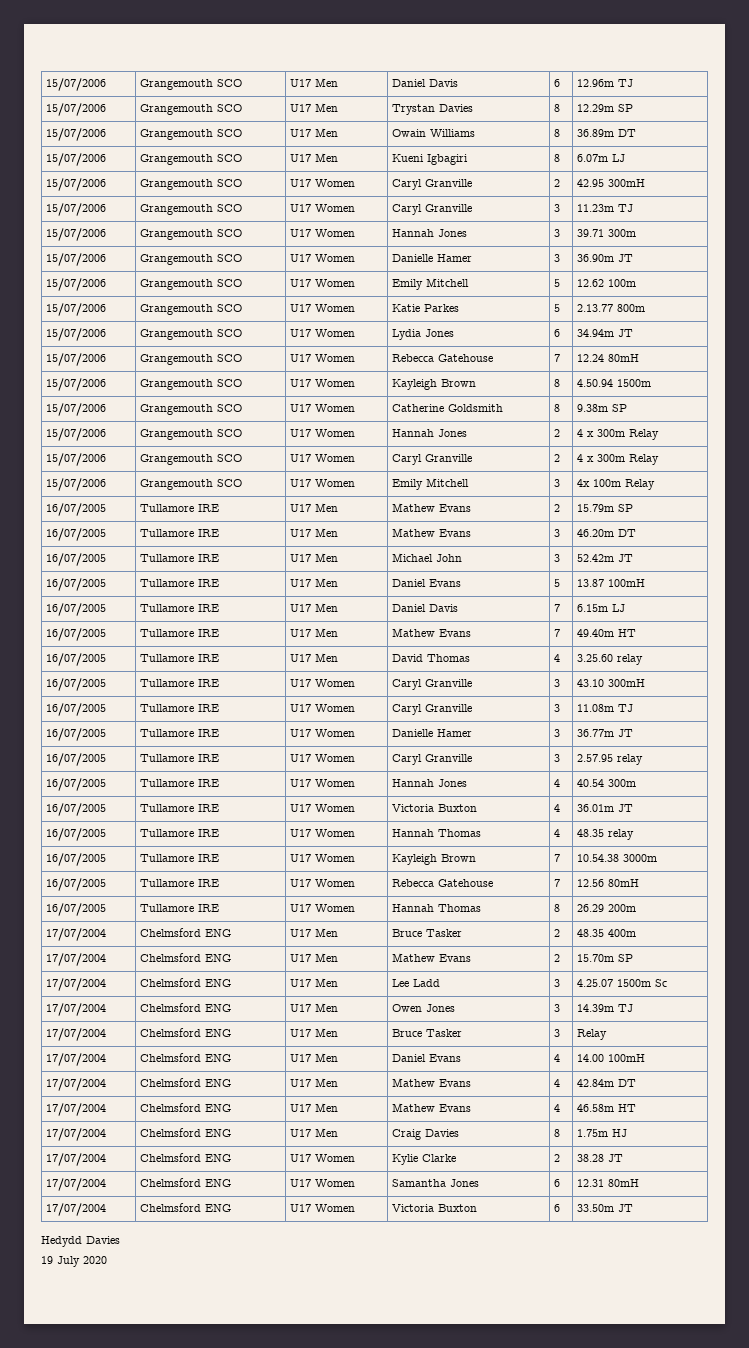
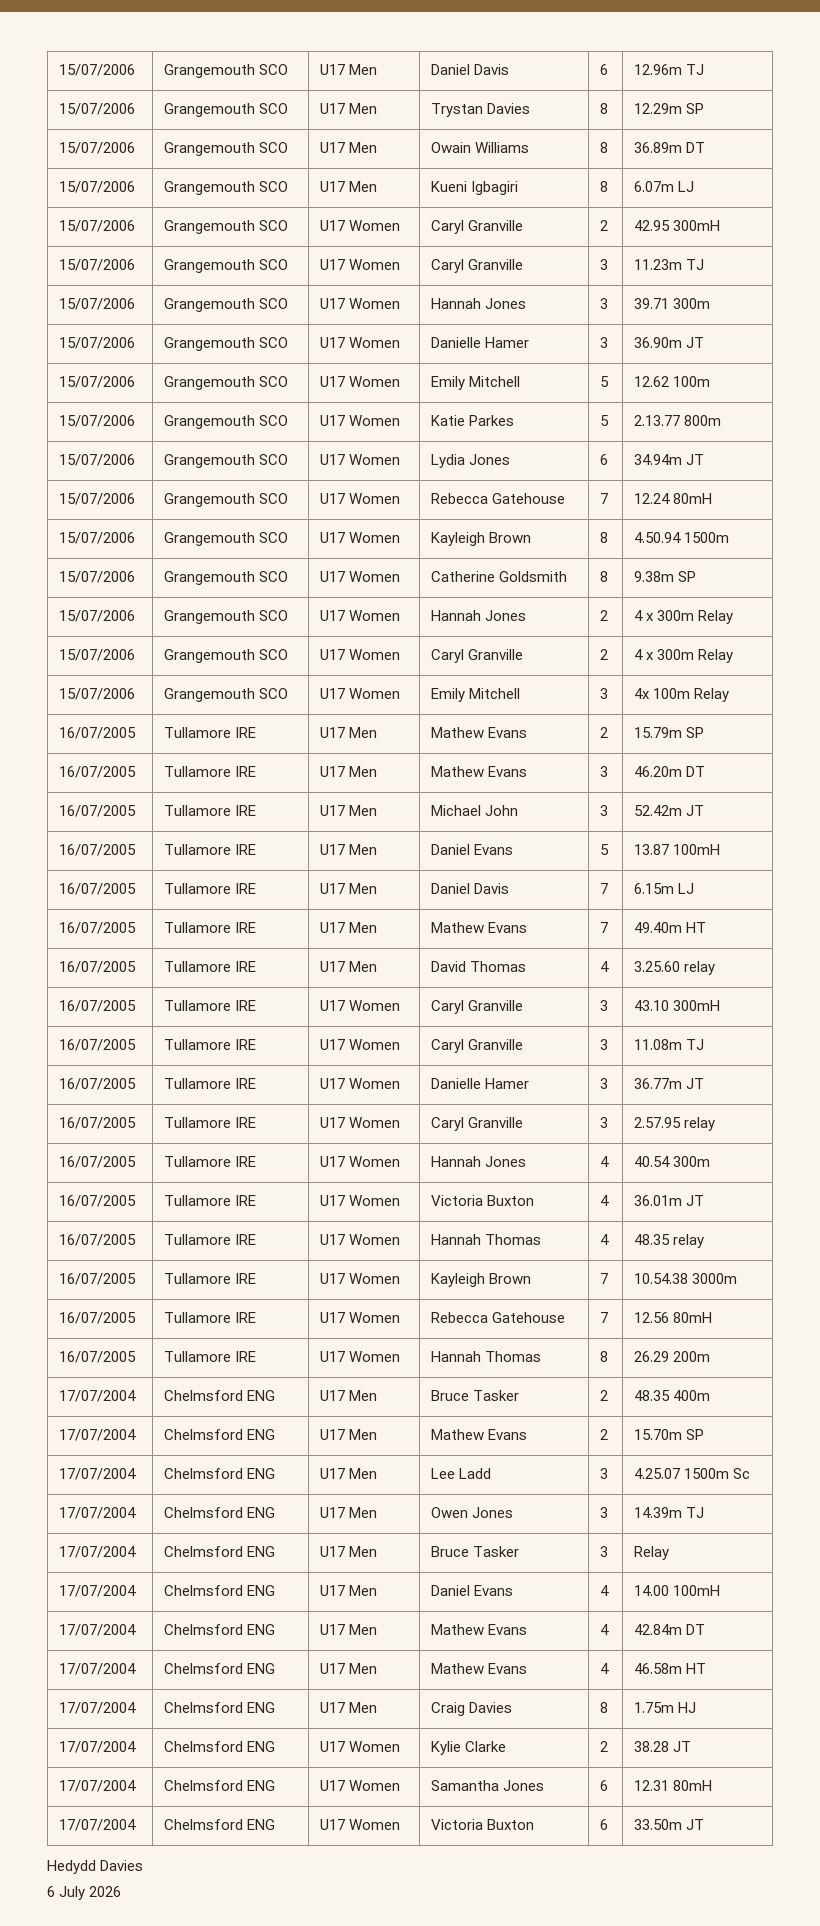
- 19 July 2020
+ 6 July 2026

